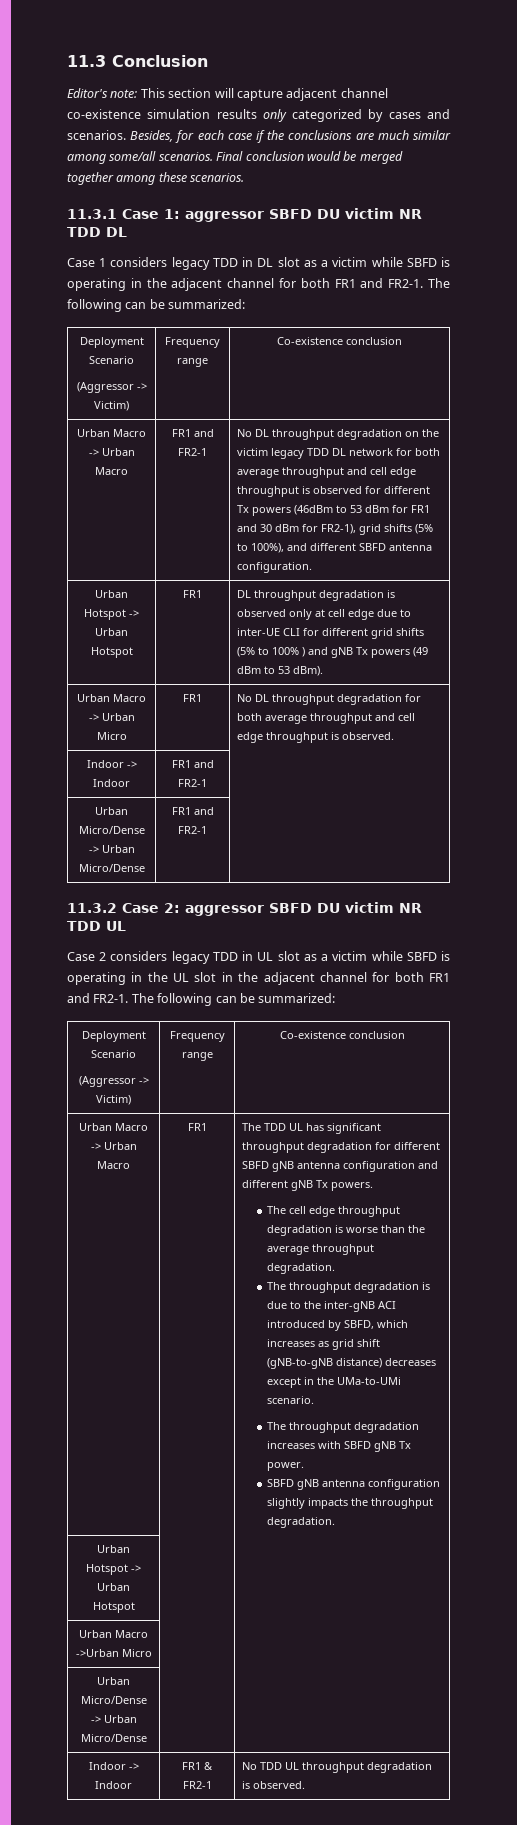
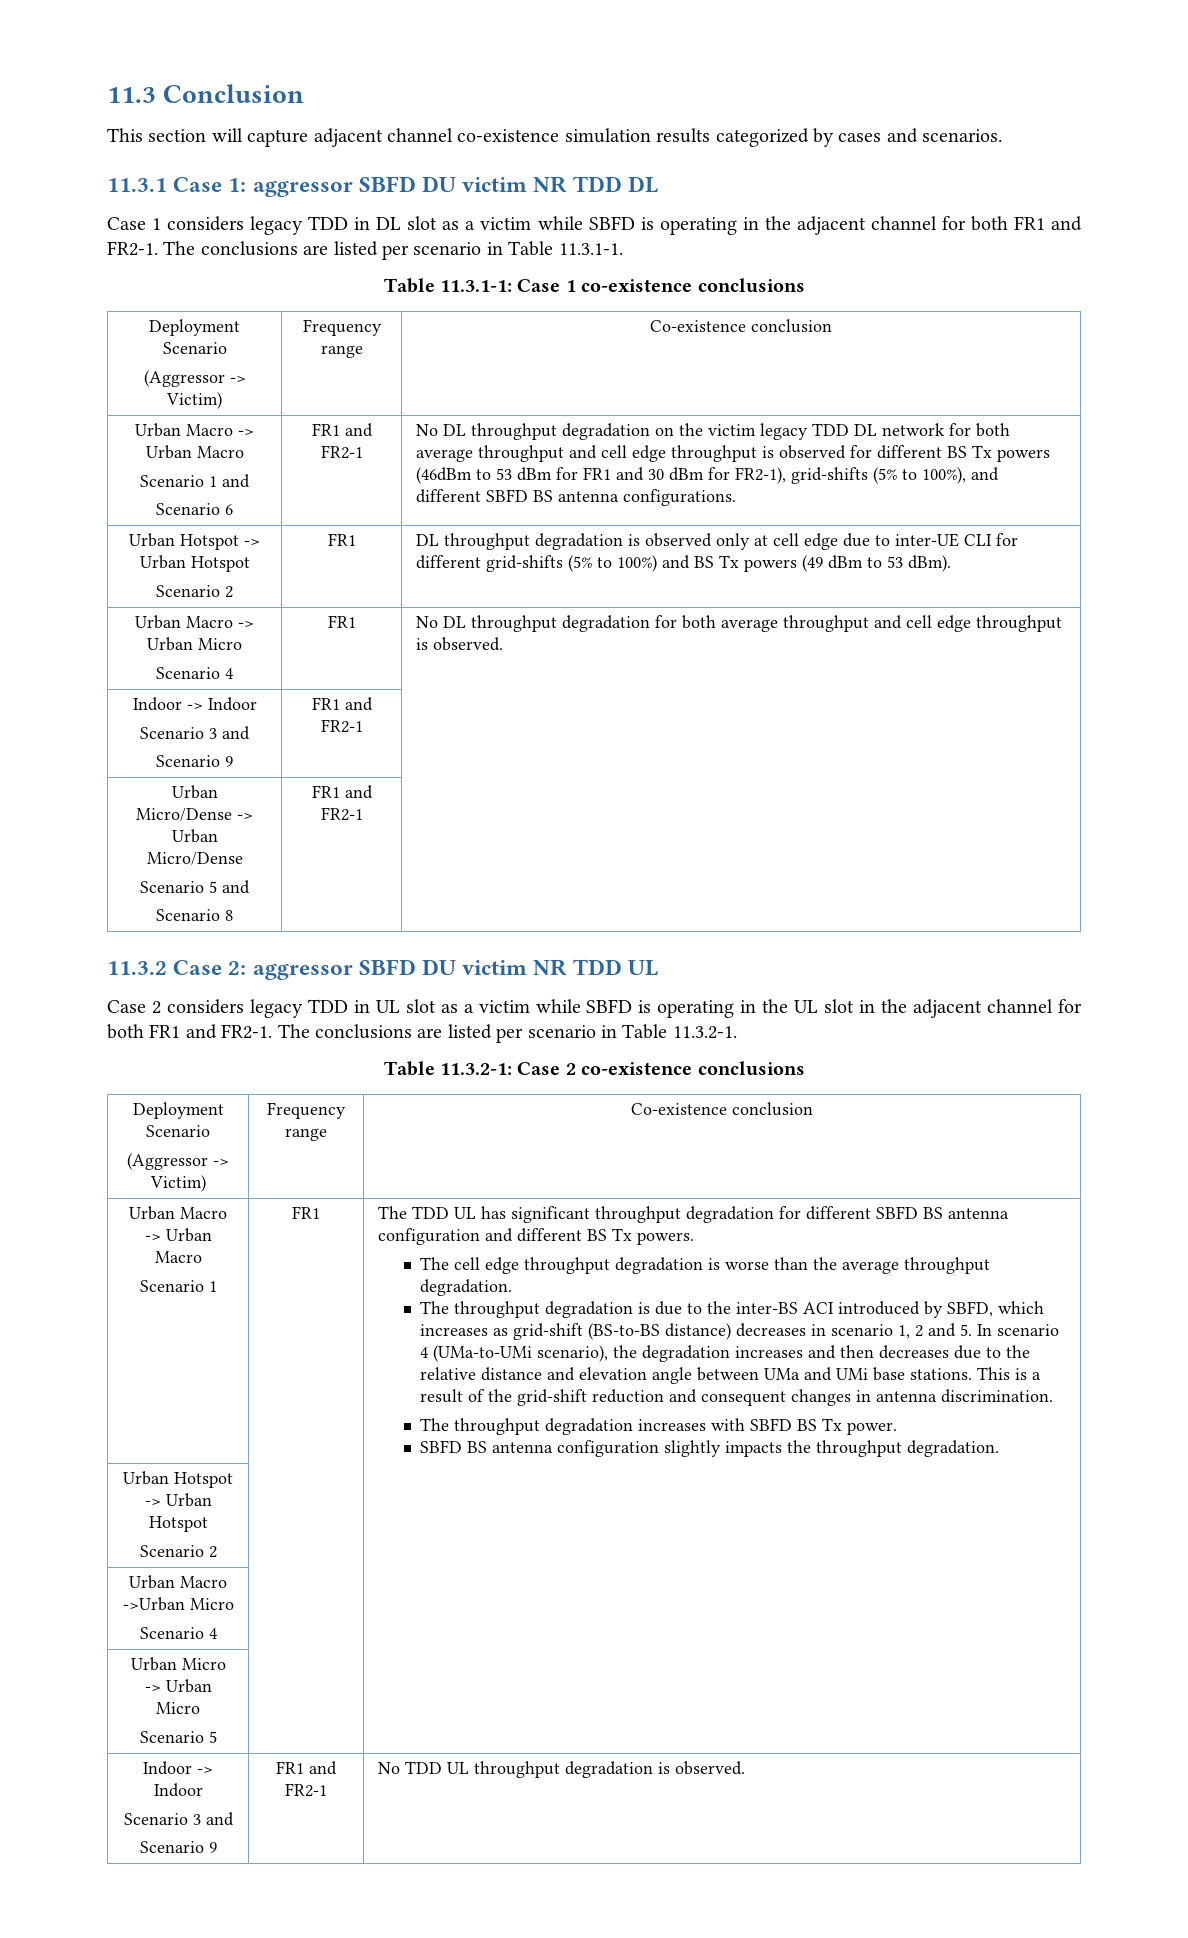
- Editor's note: This section will capture adjacent channel co-existence simulation results only categorized by cases and scenarios. Besides, for each case if the conclusions are much similar among some/all scenarios. Final conclusion would be merged together among these scenarios.
+ This section will capture adjacent channel co-existence simulation results categorized by cases and scenarios.
- Case 1 considers legacy TDD in DL slot as a victim while SBFD is operating in the adjacent channel for both FR1 and FR2-1. The following can be summarized:
+ Case 1 considers legacy TDD in DL slot as a victim while SBFD is operating in the adjacent channel for both FR1 and FR2-1. The conclusions are listed per scenario in Table 11.3.1-1.
+ Table 11.3.1-1: Case 1 co-existence conclusions
+ Scenario 1 and
+ Scenario 6
- No DL throughput degradation on the victim legacy TDD DL network for both average throughput and cell edge throughput is observed for different Tx powers (46dBm to 53 dBm for FR1 and 30 dBm for FR2-1), grid shifts (5% to 100%), and different SBFD antenna configuration.
- Urban Hotspot -> Urban Hotspot | FR1 | DL throughput degradation is observed only at cell edge due to inter-UE CLI for different grid shifts (5% to 100% ) and gNB Tx powers (49 dBm to 53 dBm).
+ No DL throughput degradation on the victim legacy TDD DL network for both average throughput and cell edge throughput is observed for different BS Tx powers (46dBm to 53 dBm for FR1 and 30 dBm for FR2-1), grid-shifts (5% to 100%), and different SBFD BS antenna configurations.
+ Urban Hotspot -> Urban Hotspot
+ Scenario 2 | FR1 | DL throughput degradation is observed only at cell edge due to inter-UE CLI for different grid-shifts (5% to 100%) and BS Tx powers (49 dBm to 53 dBm).
- Urban Macro -> Urban Micro | FR1 | No DL throughput degradation for both average throughput and cell edge throughput is observed.
- Indoor -> Indoor | FR1 and FR2-1 |
+ Urban Macro -> Urban Micro
+ Scenario 4 | FR1 | No DL throughput degradation for both average throughput and cell edge throughput is observed.
+ Indoor -> Indoor
+ Scenario 3 and
+ Scenario 9 | FR1 and FR2-1 |
- Urban Micro/Dense -> Urban Micro/Dense | FR1 and FR2-1 |
+ Urban Micro/Dense -> Urban Micro/Dense
+ Scenario 5 and
+ Scenario 8 | FR1 and FR2-1 |
- Case 2 considers legacy TDD in UL slot as a victim while SBFD is operating in the UL slot in the adjacent channel for both FR1 and FR2-1. The following can be summarized:
+ Case 2 considers legacy TDD in UL slot as a victim while SBFD is operating in the UL slot in the adjacent channel for both FR1 and FR2-1. The conclusions are listed per scenario in Table 11.3.2-1.
+ Table 11.3.2-1: Case 2 co-existence conclusions
  Deployment Scenario
  (Aggressor -> Victim) | Frequency range | Co-existence conclusion
  Urban Macro -> Urban Macro
+ Scenario 1
- The TDD UL has significant throughput degradation for different SBFD gNB antenna configuration and different gNB Tx powers.
+ The TDD UL has significant throughput degradation for different SBFD BS antenna configuration and different BS Tx powers.
- The throughput degradation is due to the inter-gNB ACI introduced by SBFD, which increases as grid shift (gNB-to-gNB distance) decreases except in the UMa-to-UMi scenario.
+ The throughput degradation is due to the inter-BS ACI introduced by SBFD, which increases as grid-shift (BS-to-BS distance) decreases in scenario 1, 2 and 5. In scenario 4 (UMa-to-UMi scenario), the degradation increases and then decreases due to the relative distance and elevation angle between UMa and UMi base stations. This is a result of the grid-shift reduction and consequent changes in antenna discrimination.
- The throughput degradation increases with SBFD gNB Tx power.
+ The throughput degradation increases with SBFD BS Tx power.
- SBFD gNB antenna configuration slightly impacts the throughput degradation.
- Urban Hotspot -> Urban Hotspot | |
+ SBFD BS antenna configuration slightly impacts the throughput degradation.
+ Urban Hotspot -> Urban Hotspot
+ Scenario 2 | |
- Urban Macro ->Urban Micro | |
- Urban Micro/Dense -> Urban Micro/Dense | |
- Indoor -> Indoor | FR1 & FR2-1 | No TDD UL throughput degradation is observed.
+ Urban Macro ->Urban Micro
+ Scenario 4 | |
+ Urban Micro -> Urban Micro
+ Scenario 5 | |
+ Indoor -> Indoor
+ Scenario 3 and
+ Scenario 9 | FR1 and FR2-1 | No TDD UL throughput degradation is observed.

